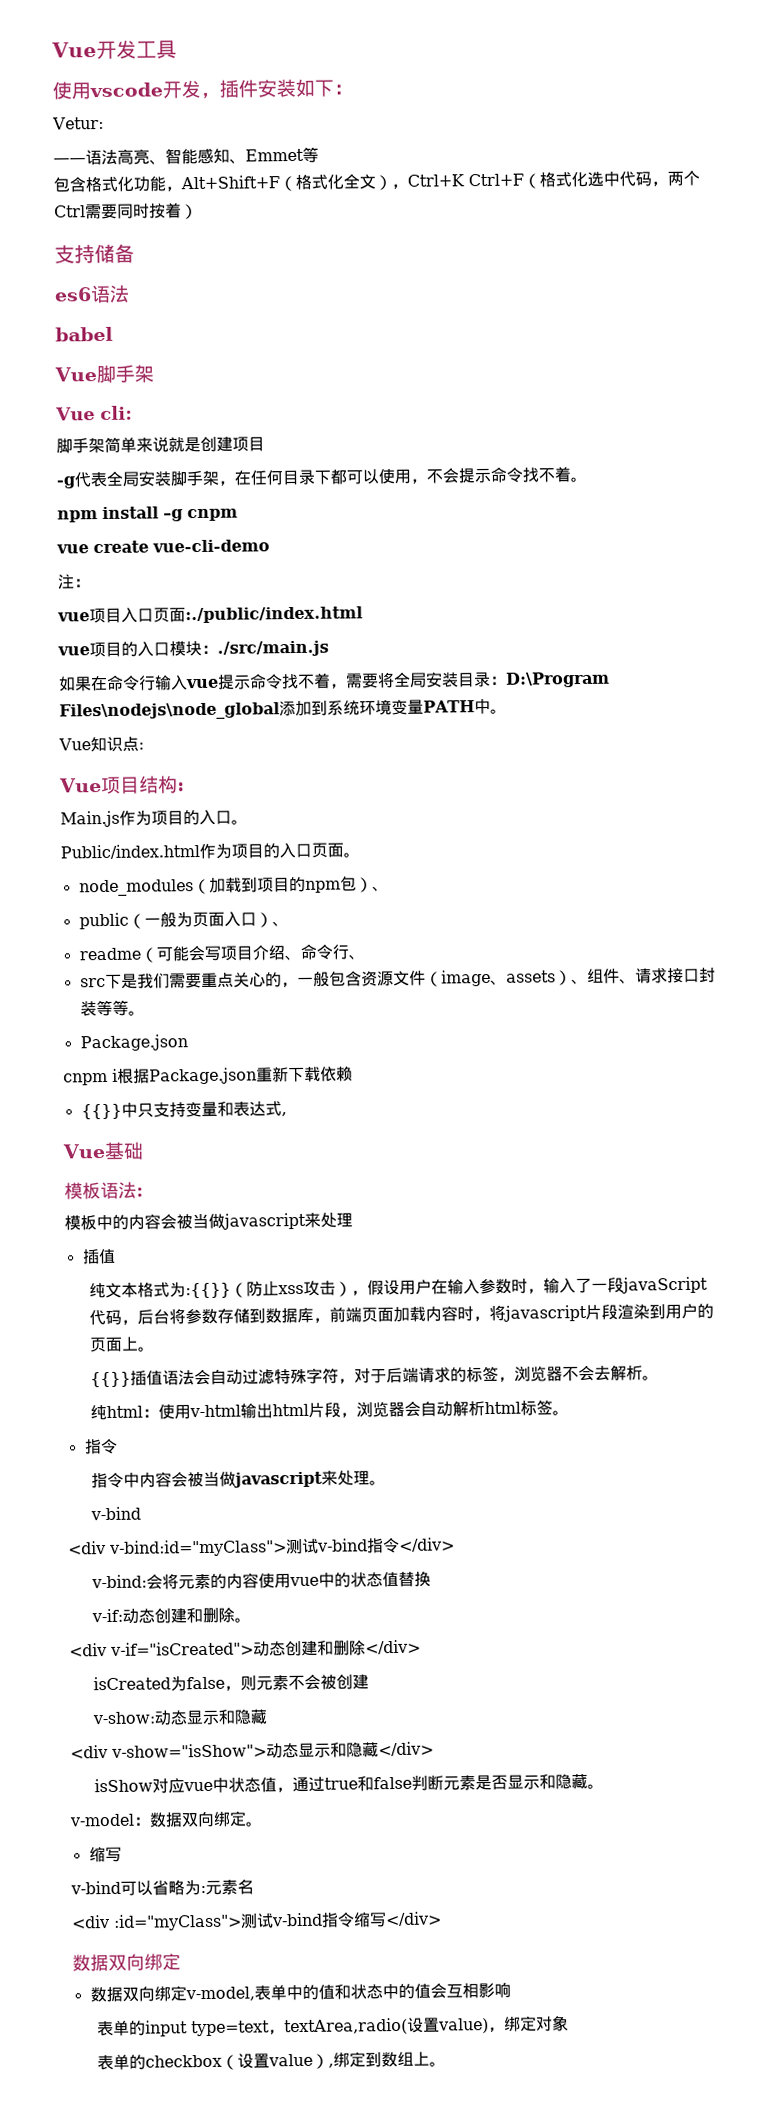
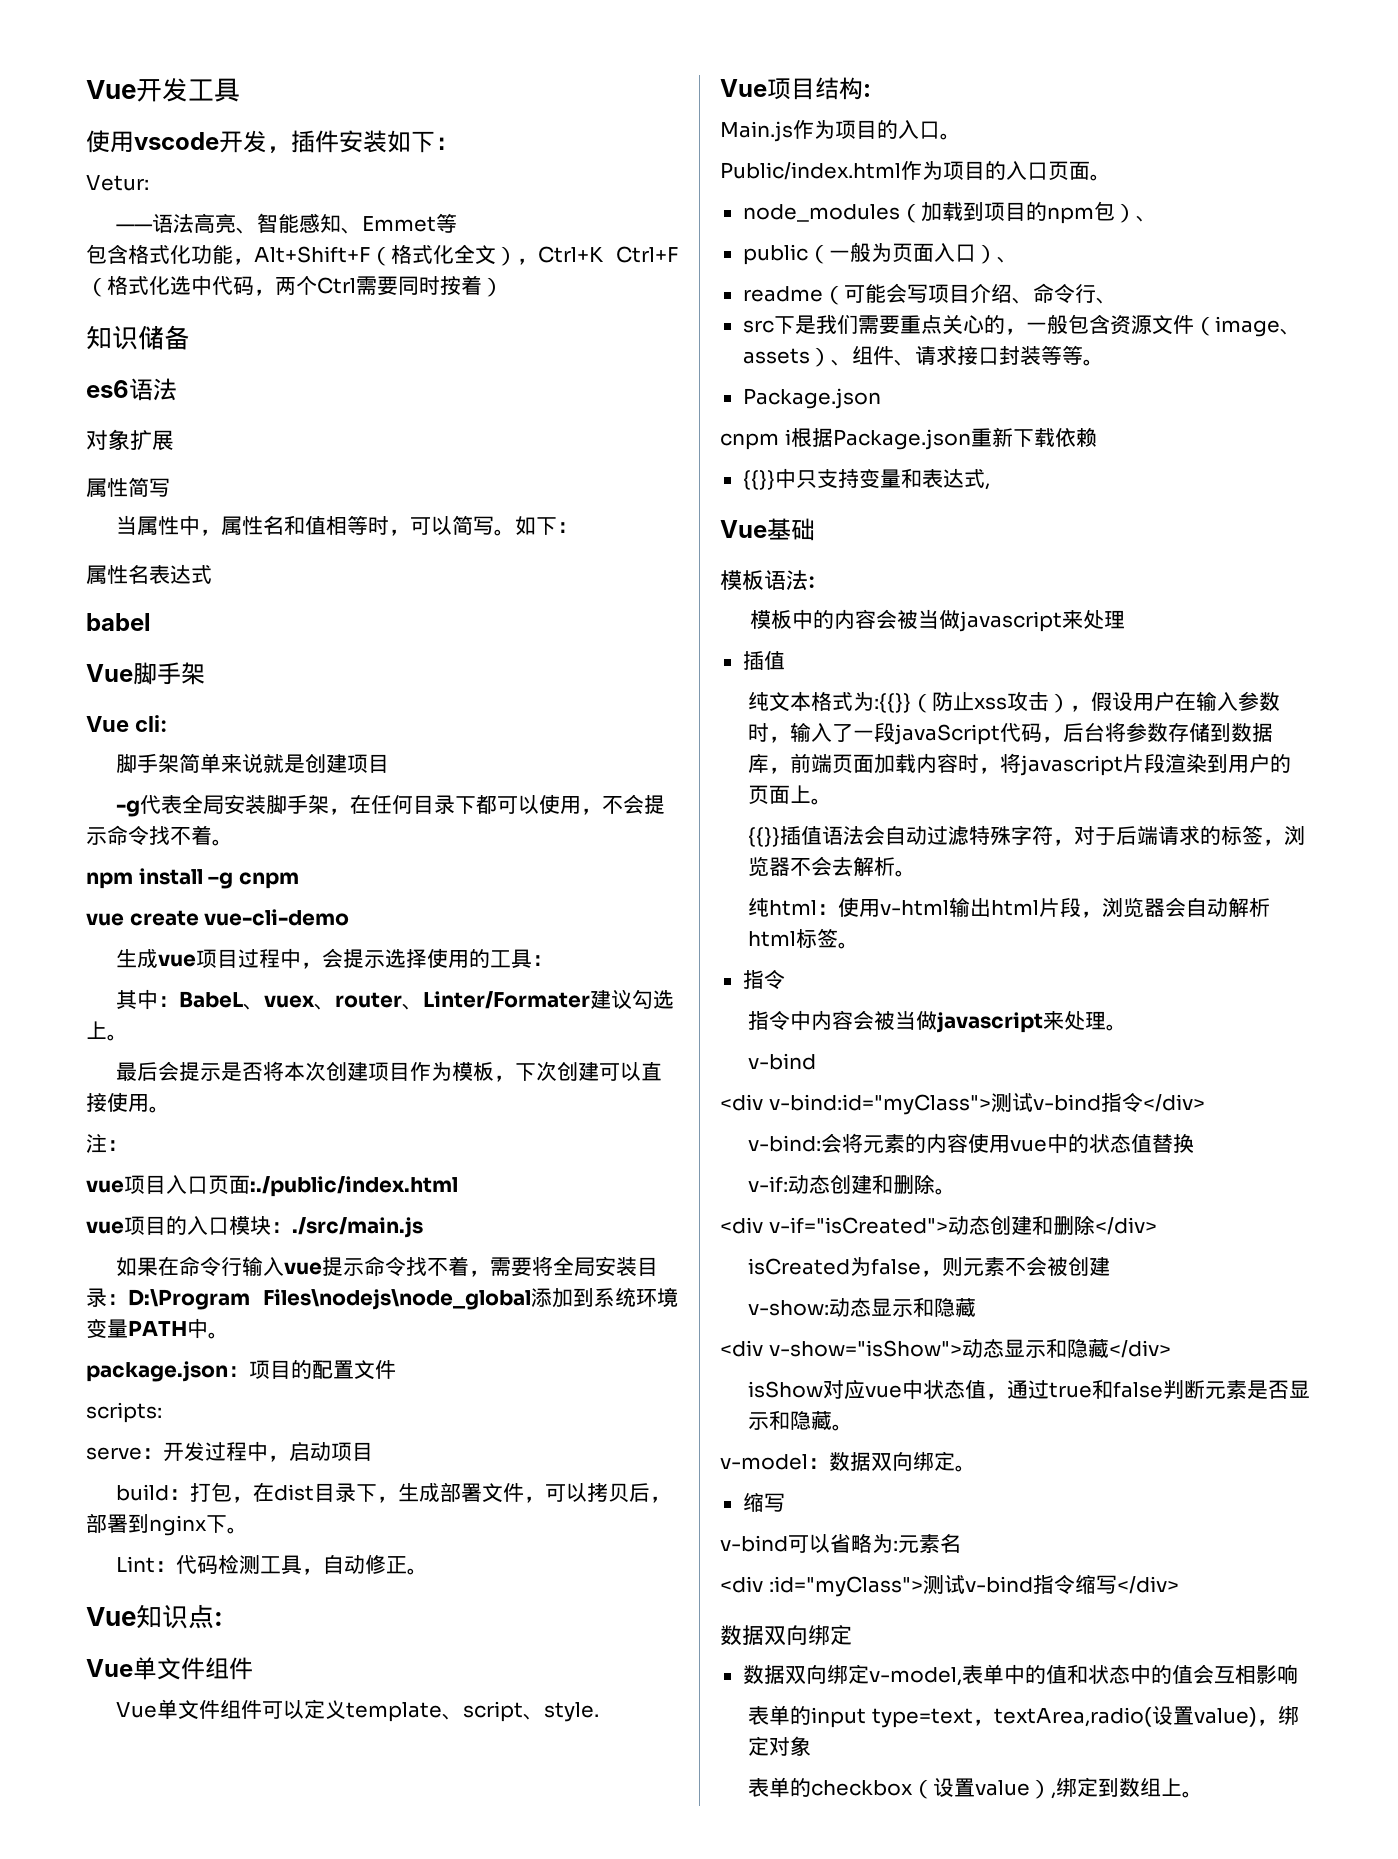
- 支持储备
+ 知识储备
+ 对象扩展
+ 属性简写
+ 当属性中，属性名和值相等时，可以简写。如下：
+ 属性名表达式
+ 生成vue项目过程中，会提示选择使用的工具：
+ 其中：BabeL、vuex、router、Linter/Formater建议勾选上。
+ 最后会提示是否将本次创建项目作为模板，下次创建可以直接使用。
+ package.json：项目的配置文件
+ scripts:
+ serve：开发过程中，启动项目
+ build：打包，在dist目录下，生成部署文件，可以拷贝后，部署到nginx下。
+ Lint：代码检测工具，自动修正。
  Vue知识点:
+ Vue单文件组件
+ Vue单文件组件可以定义template、script、style.

